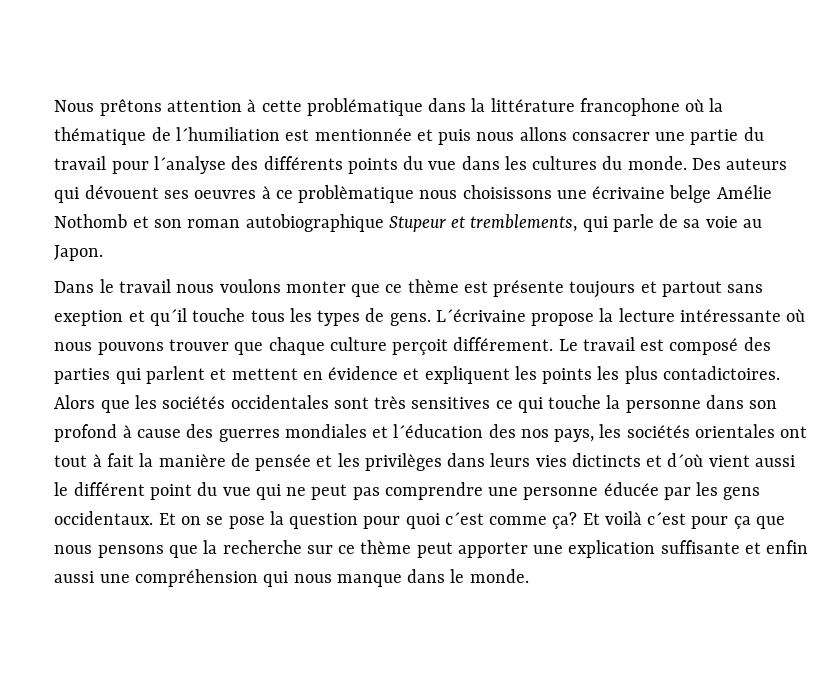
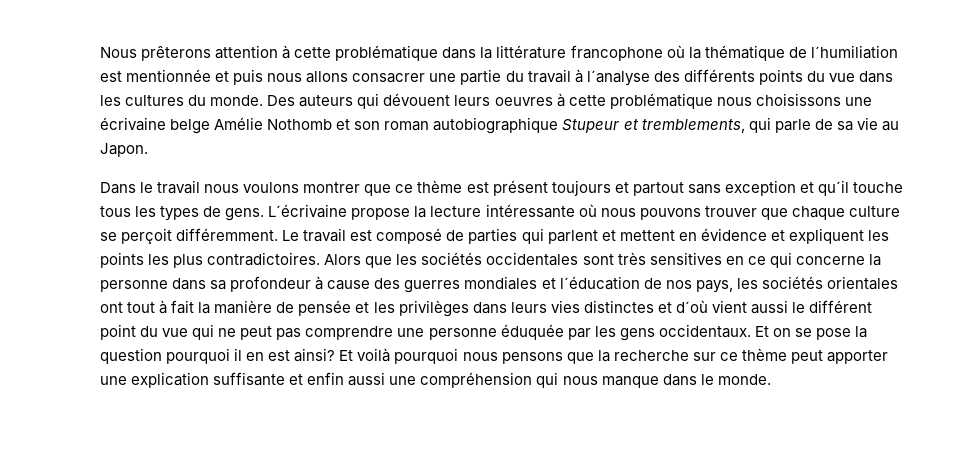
- Nous prêtons attention à cette problématique dans la littérature francophone où la thématique de l´humiliation est mentionnée et puis nous allons consacrer une partie du travail pour l´analyse des différents points du vue dans les cultures du monde.
+ Nous prêterons attention à cette problématique dans la littérature francophone où la thématique de l´humiliation est mentionnée et puis nous allons consacrer une partie du travail à l´analyse des différents points du vue dans les cultures du monde.
- Des auteurs qui dévouent ses oeuvres à ce problèmatique nous choisissons une écrivaine belge Amélie Nothomb et son roman autobiographique Stupeur et tremblements, qui parle de sa voie au Japon.
+ Des auteurs qui dévouent leurs oeuvres à cette problématique nous choisissons une écrivaine belge Amélie Nothomb et son roman autobiographique Stupeur et tremblements, qui parle de sa vie au Japon.
- Dans le travail nous voulons monter que ce thème est présente toujours et partout sans exeption et qu´il touche tous les types de gens.
+ Dans le travail nous voulons montrer que ce thème est présent toujours et partout sans exception et qu´il touche tous les types de gens.
- L´écrivaine propose la lecture intéressante où nous pouvons trouver que chaque culture perçoit différement.
+ L´écrivaine propose la lecture intéressante où nous pouvons trouver que chaque culture se perçoit différemment.
- Le travail est composé des parties qui parlent et mettent en évidence et expliquent les points les plus contadictoires.
+ Le travail est composé de parties qui parlent et mettent en évidence et expliquent les points les plus contradictoires.
- Alors que les sociétés occidentales sont très sensitives ce qui touche la personne dans son profond à cause des guerres mondiales et l´éducation des nos pays, les sociétés orientales ont tout à fait la manière de pensée et les privilèges dans leurs vies dictincts et d´où vient aussi le différent point du vue qui ne peut pas comprendre une personne éducée par les gens occidentaux.
+ Alors que les sociétés occidentales sont très sensitives en ce qui concerne la personne dans sa profondeur à cause des guerres mondiales et l´éducation de nos pays, les sociétés orientales ont tout à fait la manière de pensée et les privilèges dans leurs vies distinctes et d´où vient aussi le différent point du vue qui ne peut pas comprendre une personne éduquée par les gens occidentaux.
- Et on se pose la question pour quoi c´est comme ça? Et voilà c´est pour ça que nous pensons que la recherche sur ce thème peut apporter une explication suffisante et enfin aussi une compréhension qui nous manque dans le monde.
+ Et on se pose la question pourquoi il en est ainsi? Et voilà pourquoi nous pensons que la recherche sur ce thème peut apporter une explication suffisante et enfin aussi une compréhension qui nous manque dans le monde.

